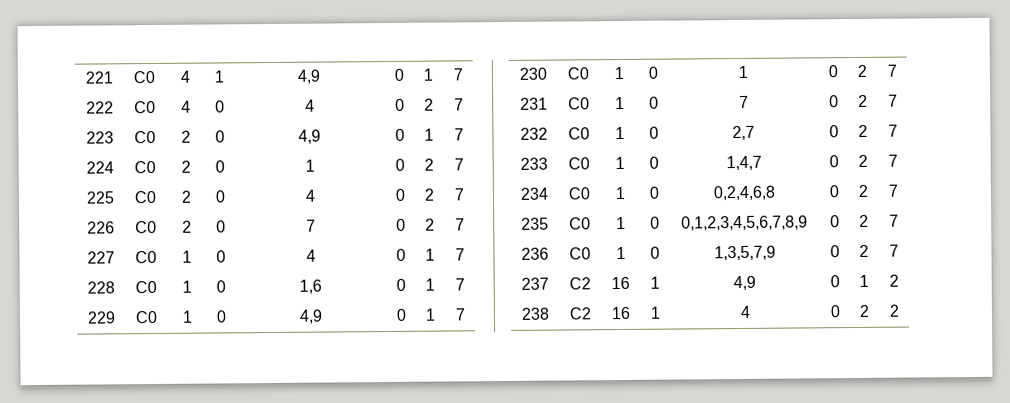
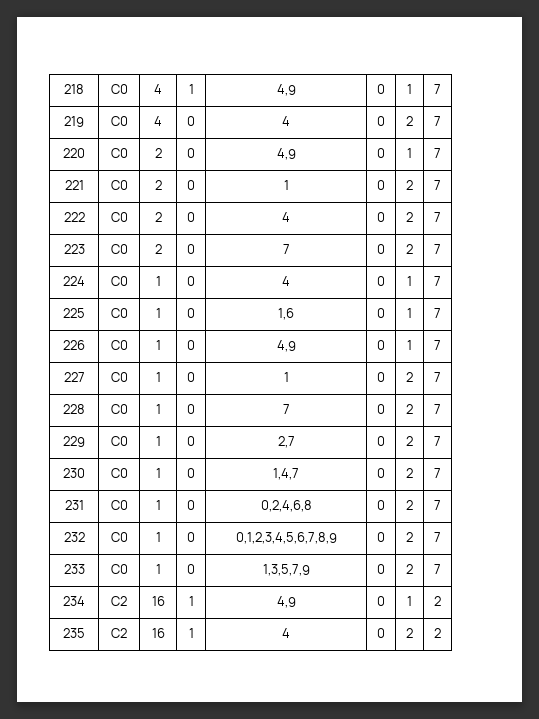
- 221 | C0 | 4 | 1 | 4,9 | 0 | 1 | 7
+ 218 | C0 | 4 | 1 | 4,9 | 0 | 1 | 7
+ 219 | C0 | 4 | 0 | 4 | 0 | 2 | 7
+ 220 | C0 | 2 | 0 | 4,9 | 0 | 1 | 7
+ 221 | C0 | 2 | 0 | 1 | 0 | 2 | 7
- 222 | C0 | 4 | 0 | 4 | 0 | 2 | 7
+ 222 | C0 | 2 | 0 | 4 | 0 | 2 | 7
- 223 | C0 | 2 | 0 | 4,9 | 0 | 1 | 7
- 224 | C0 | 2 | 0 | 1 | 0 | 2 | 7
- 225 | C0 | 2 | 0 | 4 | 0 | 2 | 7
- 226 | C0 | 2 | 0 | 7 | 0 | 2 | 7
- 227 | C0 | 1 | 0 | 4 | 0 | 1 | 7
+ 223 | C0 | 2 | 0 | 7 | 0 | 2 | 7
+ 224 | C0 | 1 | 0 | 4 | 0 | 1 | 7
- 228 | C0 | 1 | 0 | 1,6 | 0 | 1 | 7
+ 225 | C0 | 1 | 0 | 1,6 | 0 | 1 | 7
- 229 | C0 | 1 | 0 | 4,9 | 0 | 1 | 7
+ 226 | C0 | 1 | 0 | 4,9 | 0 | 1 | 7
- 230 | C0 | 1 | 0 | 1 | 0 | 2 | 7
+ 227 | C0 | 1 | 0 | 1 | 0 | 2 | 7
- 231 | C0 | 1 | 0 | 7 | 0 | 2 | 7
+ 228 | C0 | 1 | 0 | 7 | 0 | 2 | 7
- 232 | C0 | 1 | 0 | 2,7 | 0 | 2 | 7
+ 229 | C0 | 1 | 0 | 2,7 | 0 | 2 | 7
- 233 | C0 | 1 | 0 | 1,4,7 | 0 | 2 | 7
+ 230 | C0 | 1 | 0 | 1,4,7 | 0 | 2 | 7
- 234 | C0 | 1 | 0 | 0,2,4,6,8 | 0 | 2 | 7
+ 231 | C0 | 1 | 0 | 0,2,4,6,8 | 0 | 2 | 7
- 235 | C0 | 1 | 0 | 0,1,2,3,4,5,6,7,8,9 | 0 | 2 | 7
+ 232 | C0 | 1 | 0 | 0,1,2,3,4,5,6,7,8,9 | 0 | 2 | 7
- 236 | C0 | 1 | 0 | 1,3,5,7,9 | 0 | 2 | 7
+ 233 | C0 | 1 | 0 | 1,3,5,7,9 | 0 | 2 | 7
- 237 | C2 | 16 | 1 | 4,9 | 0 | 1 | 2
+ 234 | C2 | 16 | 1 | 4,9 | 0 | 1 | 2
- 238 | C2 | 16 | 1 | 4 | 0 | 2 | 2
+ 235 | C2 | 16 | 1 | 4 | 0 | 2 | 2

